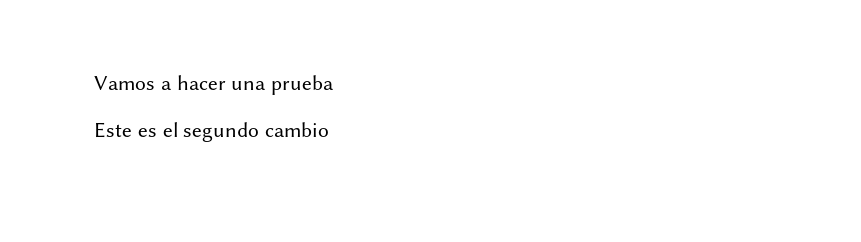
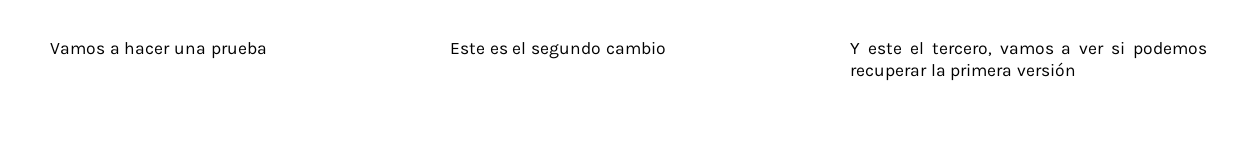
+ Y este el tercero, vamos a ver si podemos recuperar la primera versión

